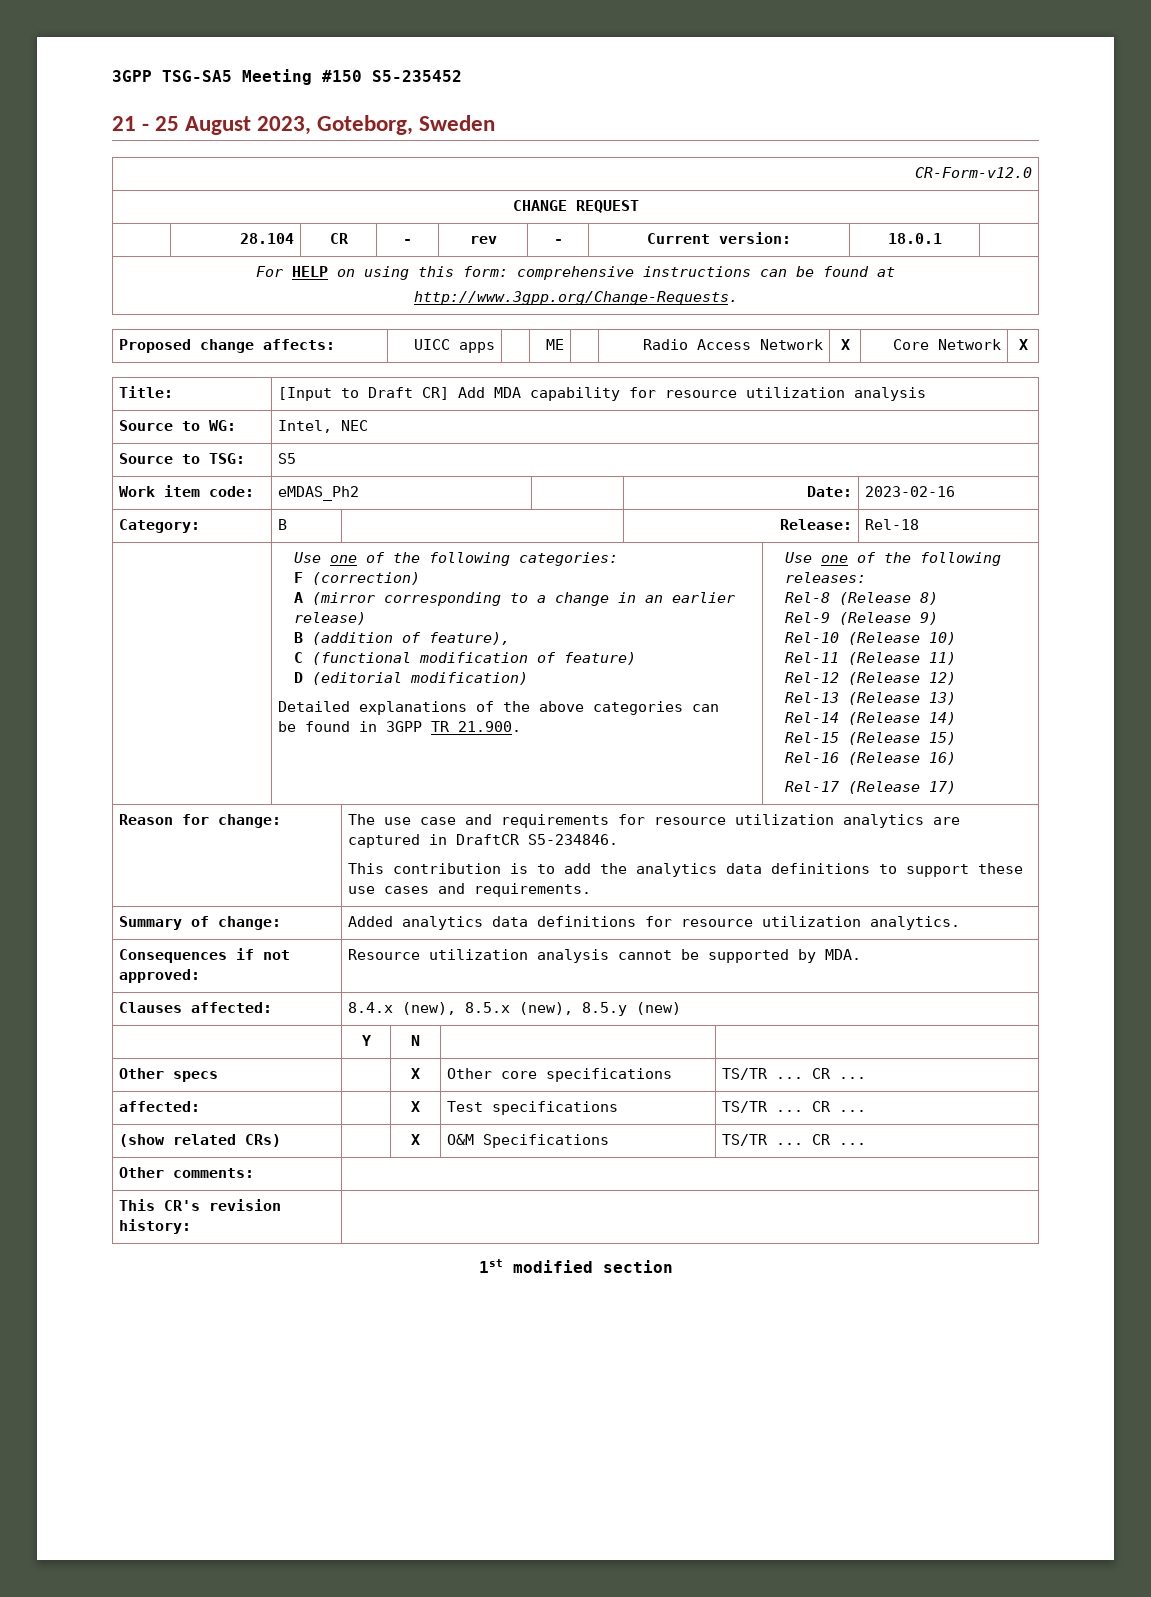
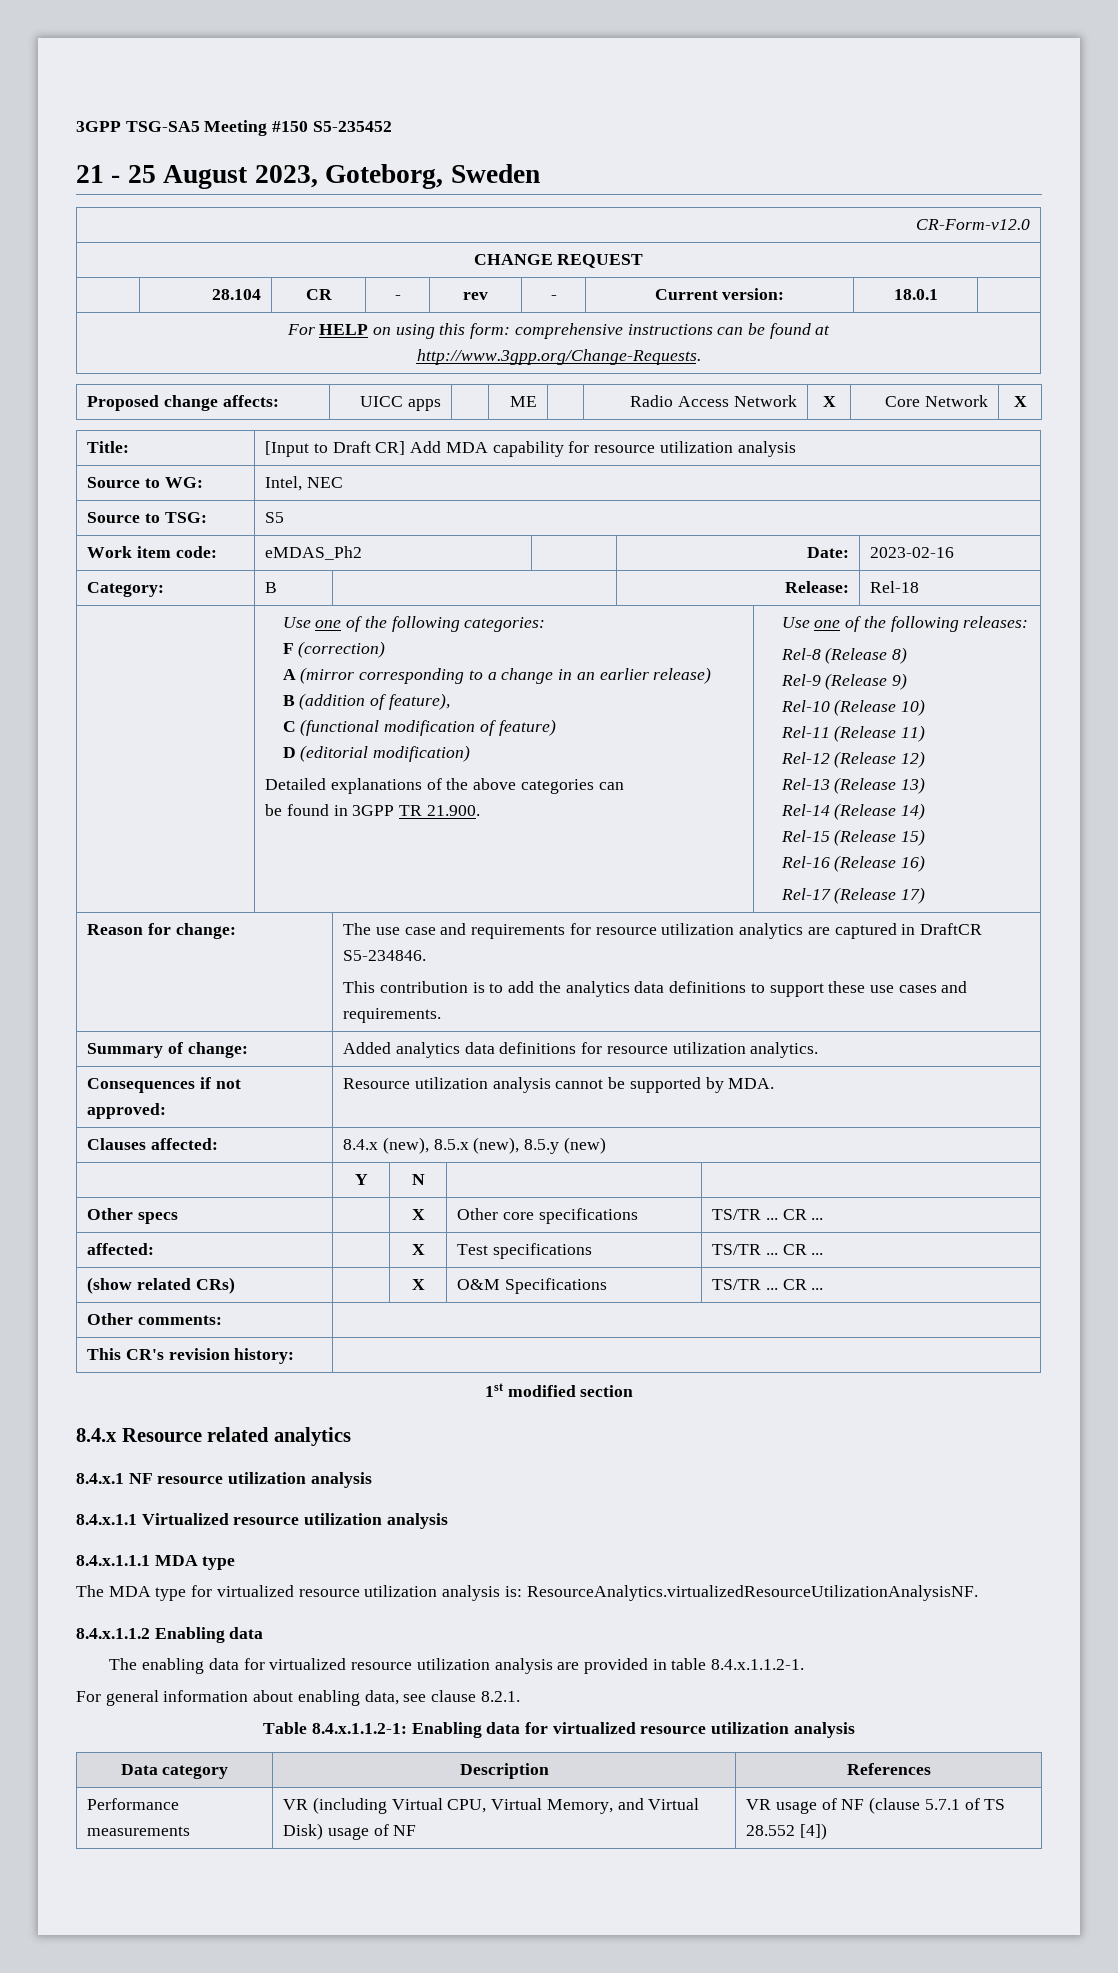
+ 8.4.x Resource related analytics
+ 8.4.x.1 NF resource utilization analysis
+ 8.4.x.1.1 Virtualized resource utilization analysis
+ 8.4.x.1.1.1 MDA type
+ The MDA type for virtualized resource utilization analysis is: ResourceAnalytics.virtualizedResourceUtilizationAnalysisNF.
+ 8.4.x.1.1.2 Enabling data
+ The enabling data for virtualized resource utilization analysis are provided in table 8.4.x.1.1.2-1.
+ For general information about enabling data, see clause 8.2.1.
+ Table 8.4.x.1.1.2-1: Enabling data for virtualized resource utilization analysis
+ Data category | Description | References
+ Performance measurements | VR (including Virtual CPU, Virtual Memory, and Virtual Disk) usage of NF | VR usage of NF (clause 5.7.1 of TS 28.552 [4])

